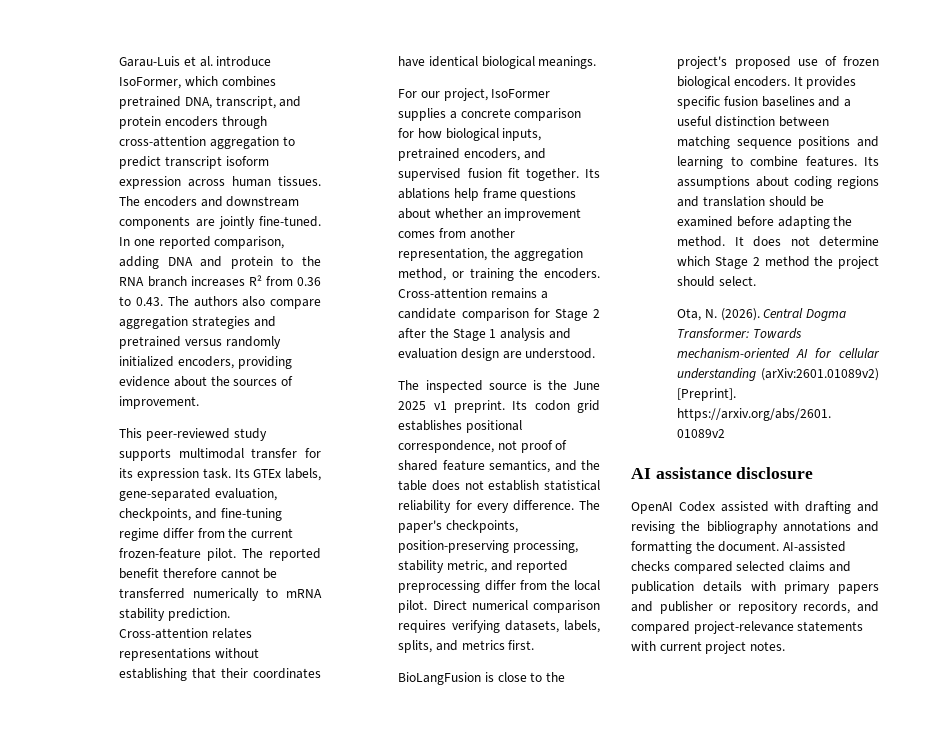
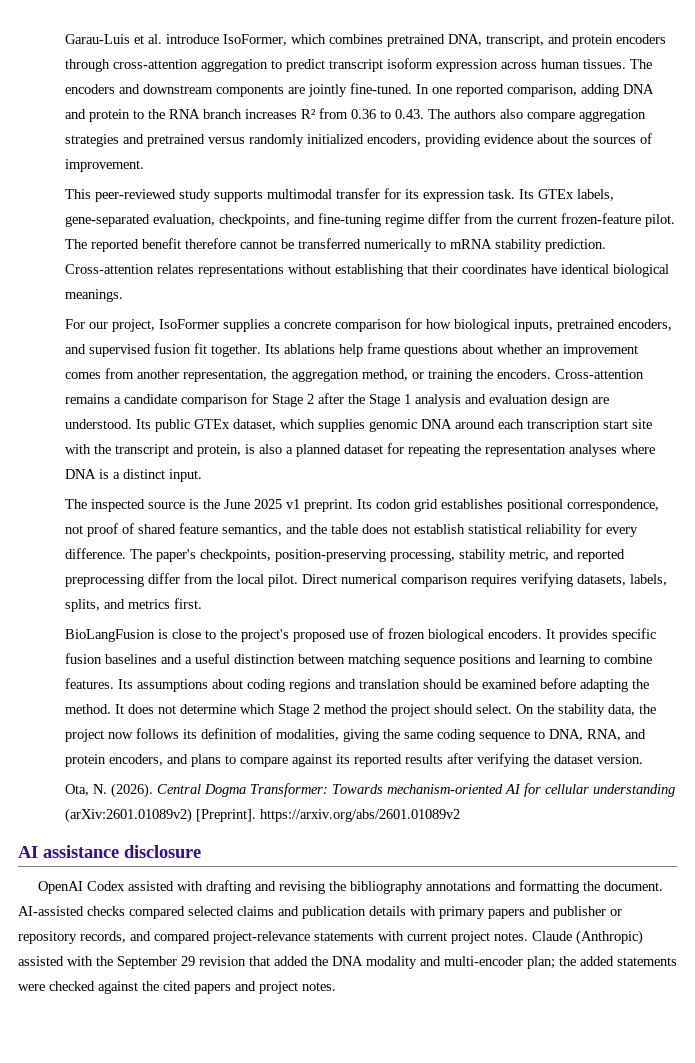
+ Its public GTEx dataset, which supplies genomic DNA around each transcription start site with the transcript and protein, is also a planned dataset for repeating the representation analyses where DNA is a distinct input.
+ On the stability data, the project now follows its definition of modalities, giving the same coding sequence to DNA, RNA, and protein encoders, and plans to compare against its reported results after verifying the dataset version.
+ Claude (Anthropic) assisted with the September 29 revision that added the DNA modality and multi-encoder plan; the added statements were checked against the cited papers and project notes.

